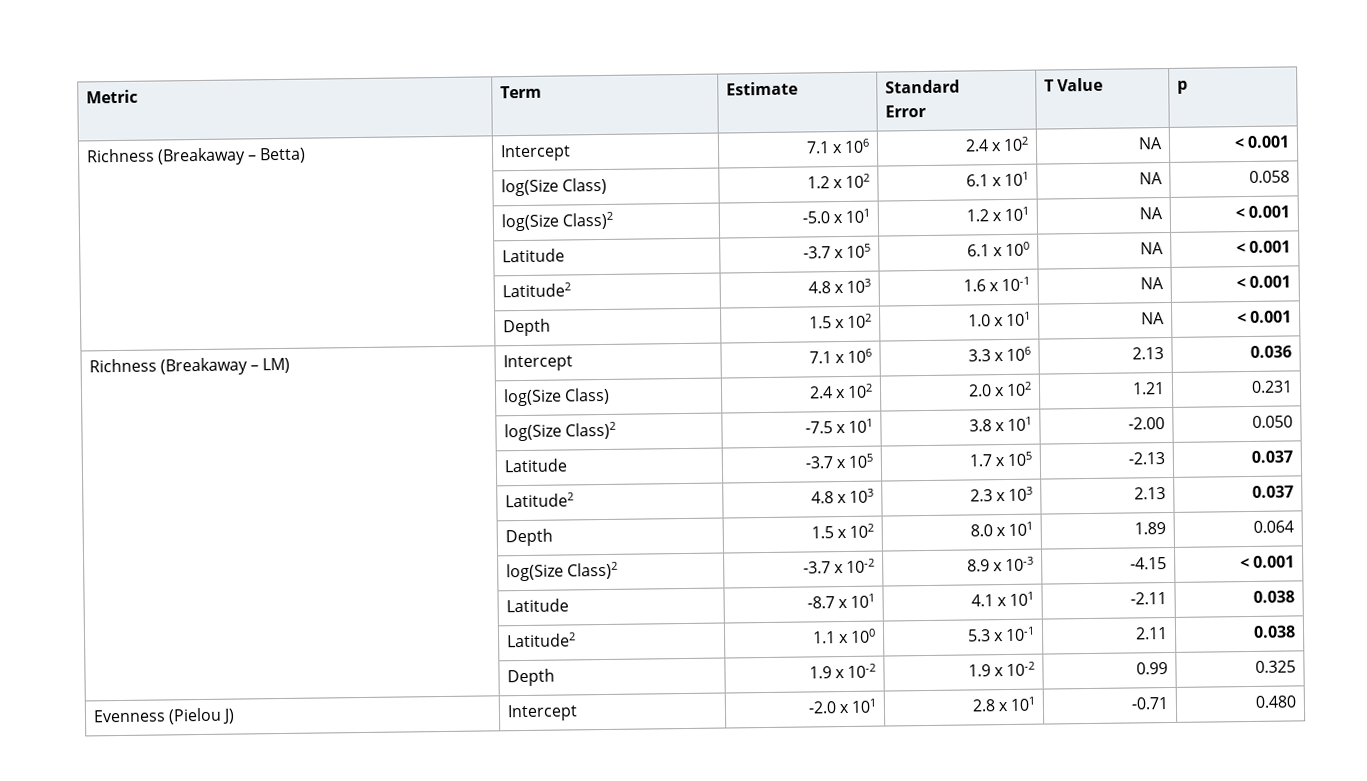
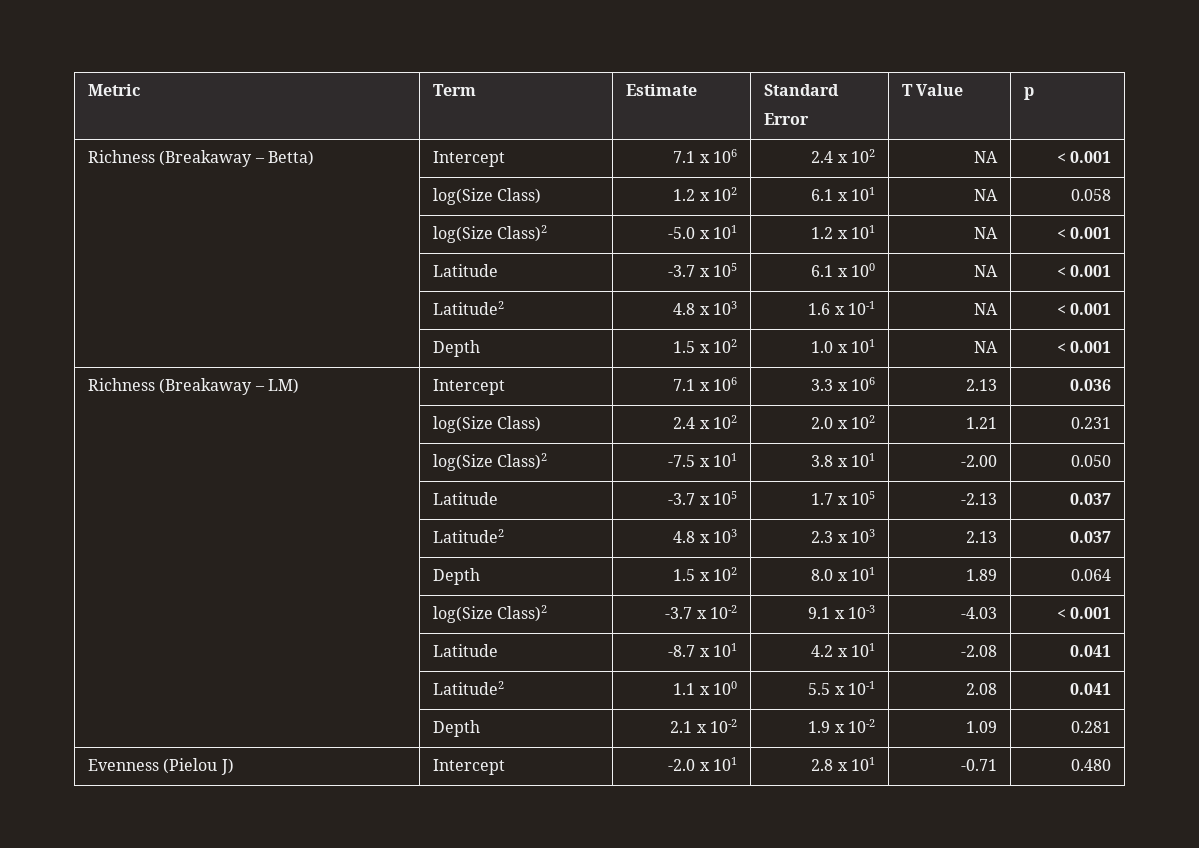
- | log(Size Class)2 | -3.7 x 10-2 | 8.9 x 10-3 | -4.15 | < 0.001
+ | log(Size Class)2 | -3.7 x 10-2 | 9.1 x 10-3 | -4.03 | < 0.001
- | Latitude | -8.7 x 101 | 4.1 x 101 | -2.11 | 0.038
+ | Latitude | -8.7 x 101 | 4.2 x 101 | -2.08 | 0.041
- | Latitude2 | 1.1 x 100 | 5.3 x 10-1 | 2.11 | 0.038
- | Depth | 1.9 x 10-2 | 1.9 x 10-2 | 0.99 | 0.325
+ | Latitude2 | 1.1 x 100 | 5.5 x 10-1 | 2.08 | 0.041
+ | Depth | 2.1 x 10-2 | 1.9 x 10-2 | 1.09 | 0.281

